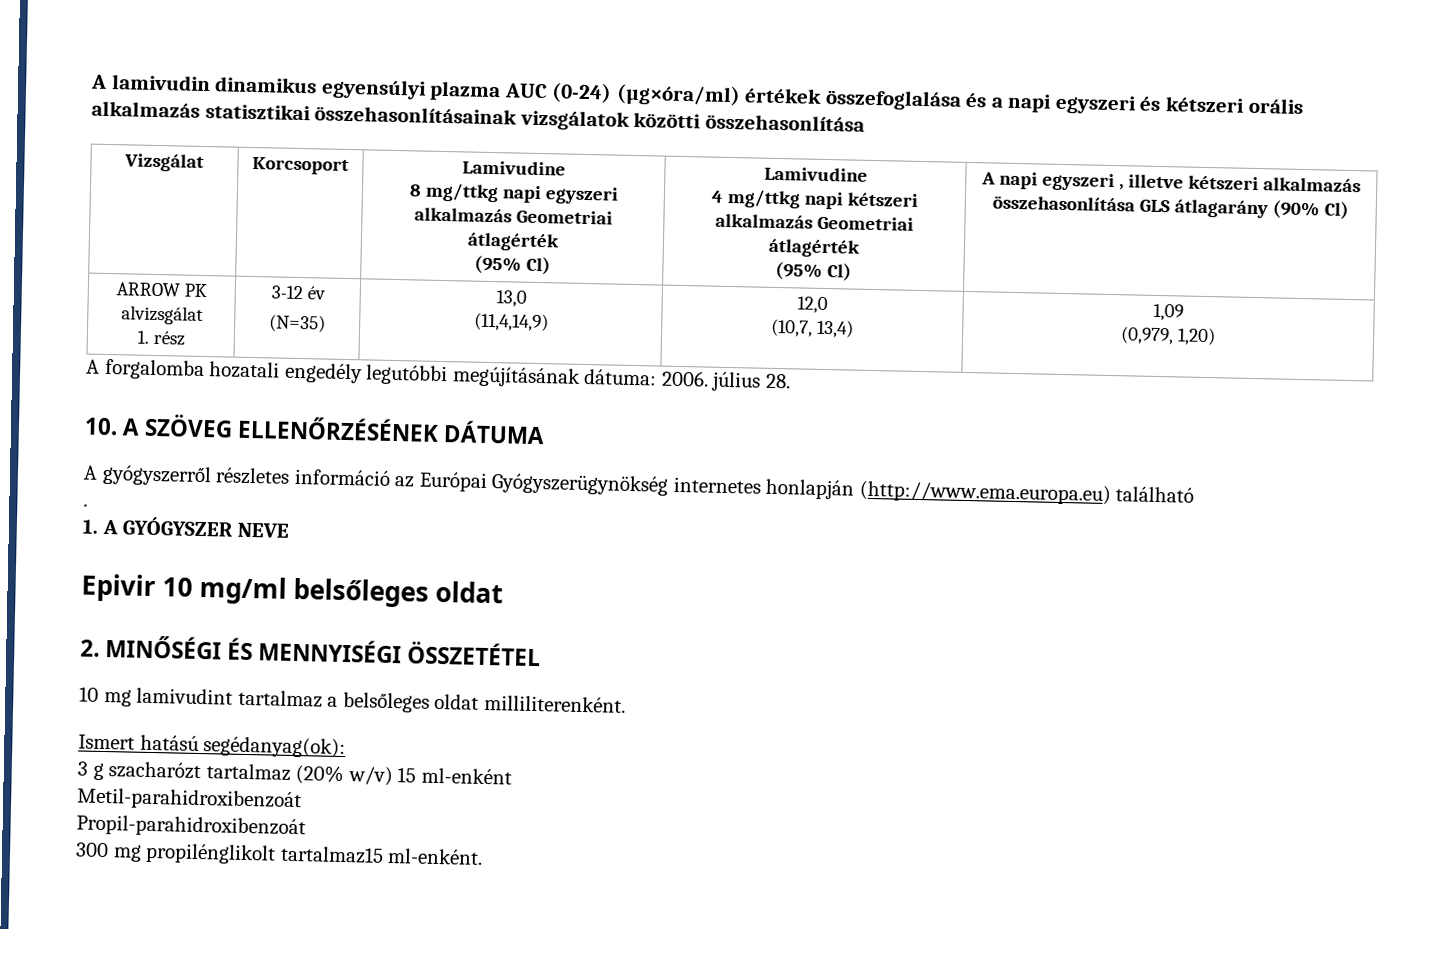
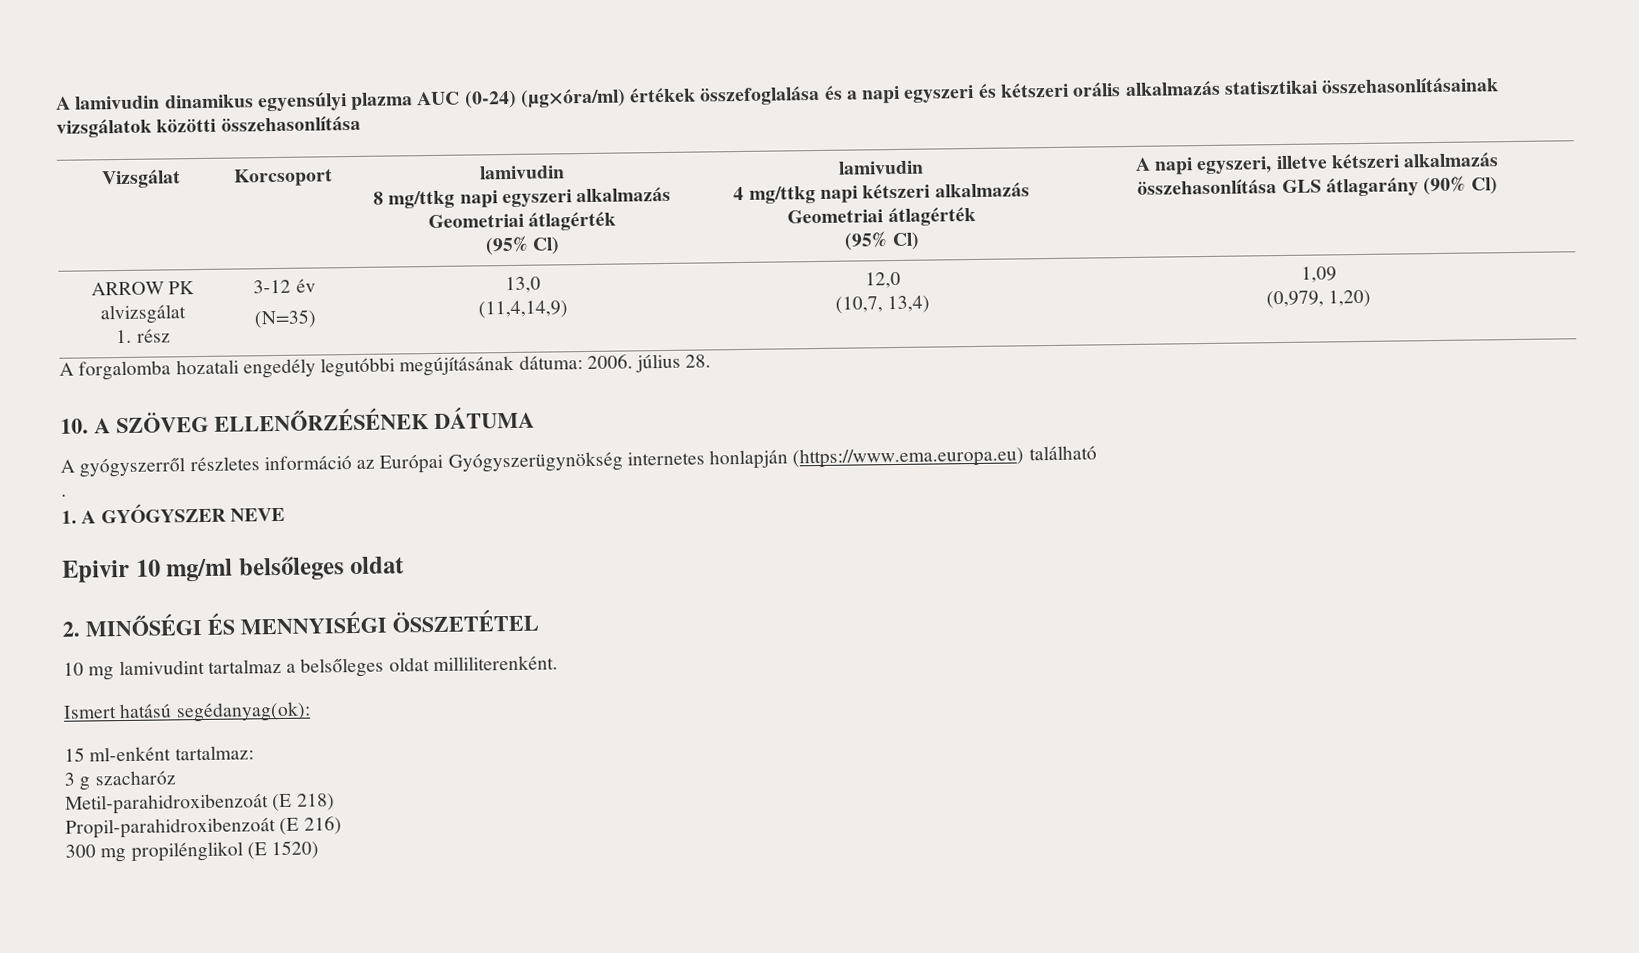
- Vizsgálat | Korcsoport | Lamivudine
+ Vizsgálat | Korcsoport | lamivudin
  8 mg/ttkg napi egyszeri alkalmazás Geometriai átlagérték
- (95% Cl) | Lamivudine
+ (95% Cl) | lamivudin
  4 mg/ttkg napi kétszeri alkalmazás Geometriai átlagérték
- (95% Cl) | A napi egyszeri , illetve kétszeri alkalmazás összehasonlítása GLS átlagarány (90% Cl)
+ (95% Cl) | A napi egyszeri, illetve kétszeri alkalmazás összehasonlítása GLS átlagarány (90% Cl)
- A gyógyszerről részletes információ az Európai Gyógyszerügynökség internetes honlapján (http://www.ema.europa.eu) található
+ A gyógyszerről részletes információ az Európai Gyógyszerügynökség internetes honlapján (https://www.ema.europa.eu) található
+ 15 ml-enként tartalmaz:
- 3 g szacharózt tartalmaz (20% w/v) 15 ml-enként
+ 3 g szacharóz
- Metil-parahidroxibenzoát
+ Metil-parahidroxibenzoát (E 218)
- Propil-parahidroxibenzoát
+ Propil-parahidroxibenzoát (E 216)
- 300 mg propilénglikolt tartalmaz15 ml-enként.
+ 300 mg propilénglikol (E 1520)

